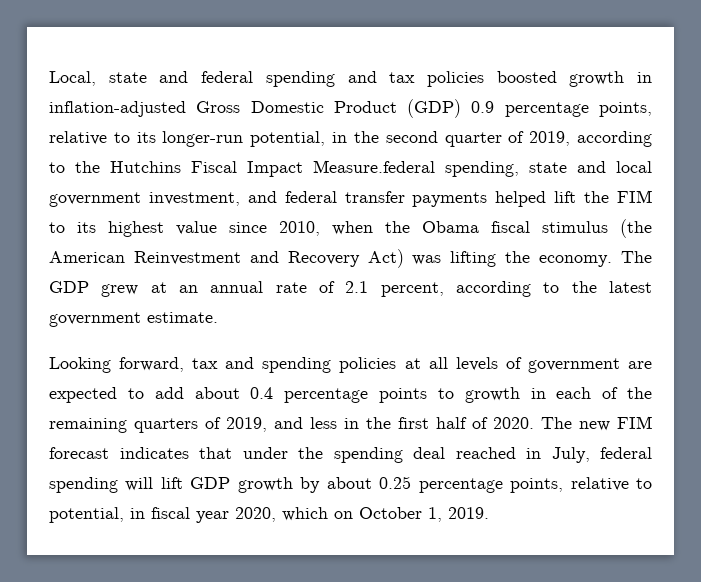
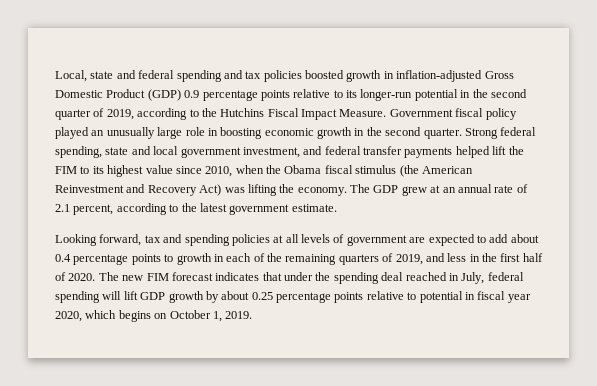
- Local, state and federal spending and tax policies boosted growth in inflation-adjusted Gross Domestic Product (GDP) 0.9 percentage points, relative to its longer-run potential, in the second quarter of 2019, according to the Hutchins Fiscal Impact Measure.federal spending, state and local government investment, and federal transfer payments helped lift the FIM to its highest value since 2010, when the Obama fiscal stimulus (the American Reinvestment and Recovery Act) was lifting the economy.
+ Local, state and federal spending and tax policies boosted growth in inflation-adjusted Gross Domestic Product (GDP) 0.9 percentage points relative to its longer-run potential in the second quarter of 2019, according to the Hutchins Fiscal Impact Measure. Government fiscal policy played an unusually large role in boosting economic growth in the second quarter. Strong federal spending, state and local government investment, and federal transfer payments helped lift the FIM to its highest value since 2010, when the Obama fiscal stimulus (the American Reinvestment and Recovery Act) was lifting the economy.
- The new FIM forecast indicates that under the spending deal reached in July, federal spending will lift GDP growth by about 0.25 percentage points, relative to potential, in fiscal year 2020, which on October 1, 2019.
+ The new FIM forecast indicates that under the spending deal reached in July, federal spending will lift GDP growth by about 0.25 percentage points relative to potential in fiscal year 2020, which begins on October 1, 2019.

